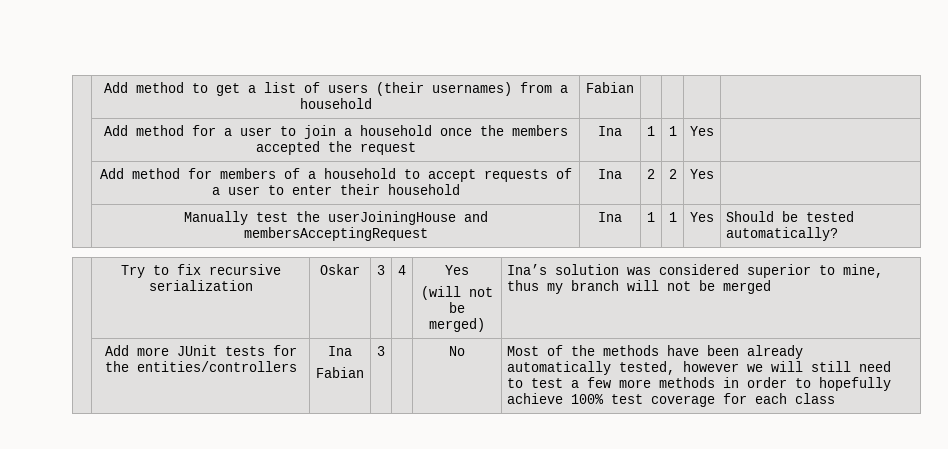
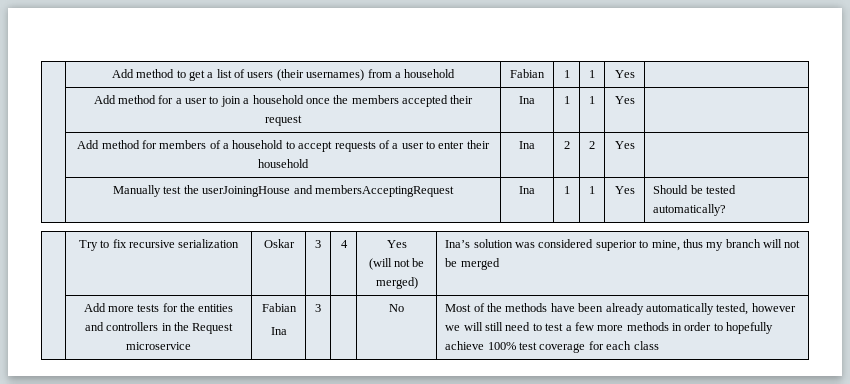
- | Add method to get a list of users (their usernames) from a household | Fabian | | | |
+ | Add method to get a list of users (their usernames) from a household | Fabian | 1 | 1 | Yes |
- | Add method for a user to join a household once the members accepted the request | Ina | 1 | 1 | Yes |
+ | Add method for a user to join a household once the members accepted their request | Ina | 1 | 1 | Yes |
- Add more JUnit tests for the entities/controllers | Ina
- Fabian
+ Add more tests for the entities and controllers in the Request microservice | Fabian
+ Ina

